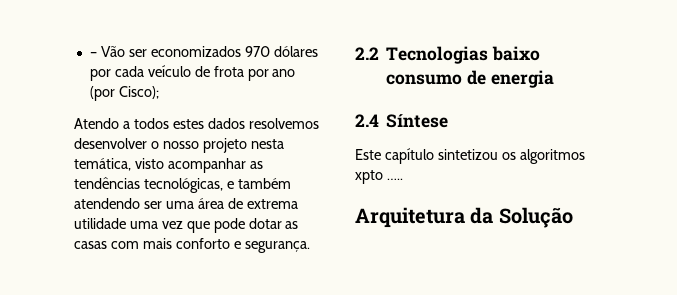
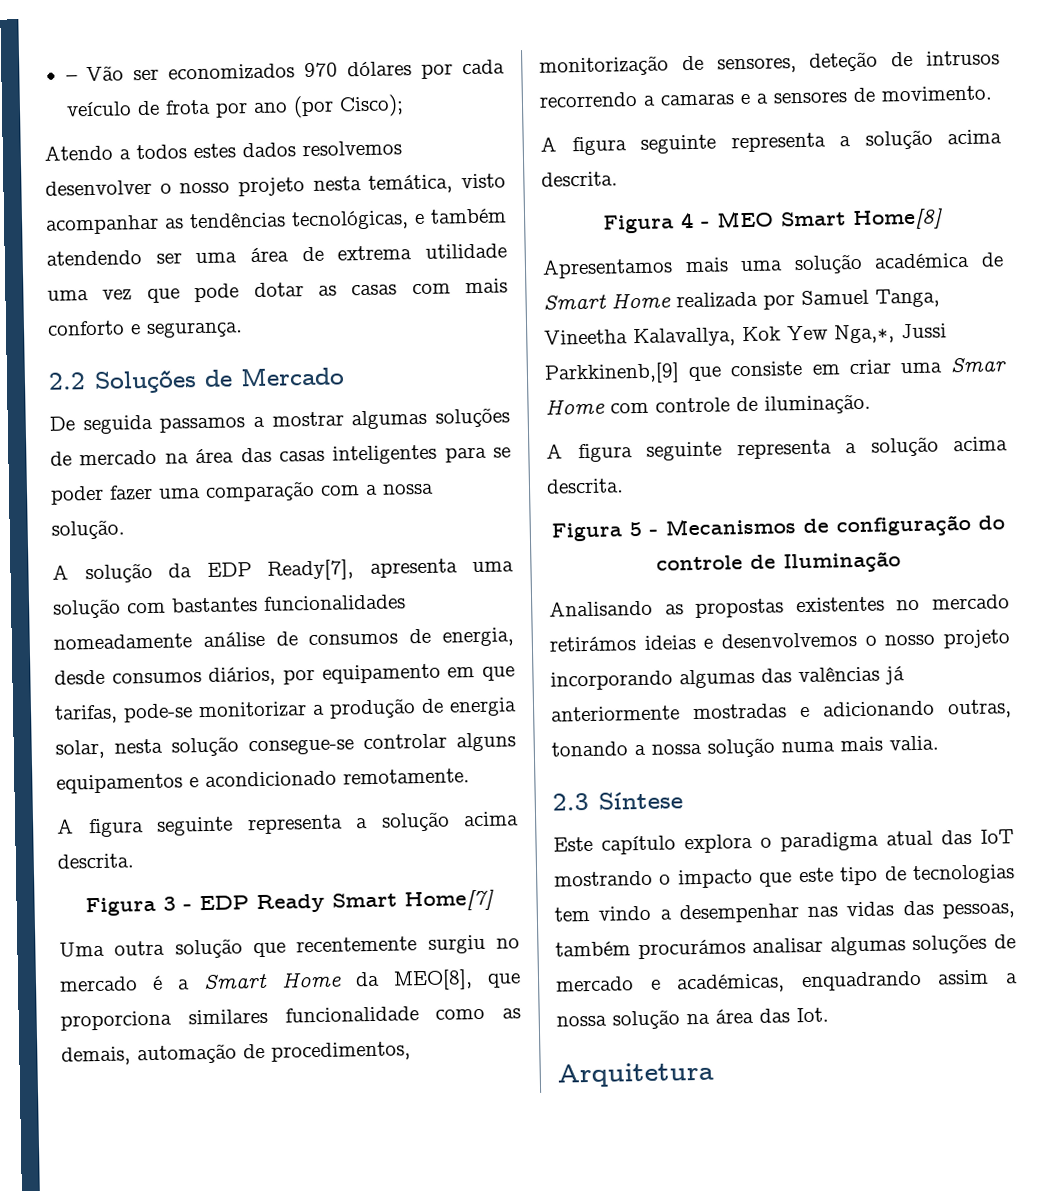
- 2.2 Tecnologias baixo consumo de energia
- 2.4 Síntese
- Este capítulo sintetizou os algoritmos xpto …..
+ 2.2 Soluções de Mercado
+ De seguida passamos a mostrar algumas soluções de mercado na área das casas inteligentes para se poder fazer uma comparação com a nossa solução.
+ A solução da EDP Ready[7], apresenta uma solução com bastantes funcionalidades nomeadamente análise de consumos de energia, desde consumos diários, por equipamento em que tarifas, pode-se monitorizar a produção de energia solar, nesta solução consegue-se controlar alguns equipamentos e acondicionado remotamente.
+ A figura seguinte representa a solução acima descrita.
+ Figura 3 - EDP Ready Smart Home[7]
+ Uma outra solução que recentemente surgiu no mercado é a Smart Home da MEO[8], que proporciona similares funcionalidade como as demais, automação de procedimentos, monitorização de sensores, deteção de intrusos recorrendo a camaras e a sensores de movimento.
+ A figura seguinte representa a solução acima descrita.
+ Figura 4 - MEO Smart Home[8]
+ Apresentamos mais uma solução académica de Smart Home realizada por Samuel Tanga, Vineetha Kalavallya, Kok Yew Nga,∗, Jussi Parkkinenb,[9] que consiste em criar uma Smar Home com controle de iluminação.
+ A figura seguinte representa a solução acima descrita.
+ Figura 5 - Mecanismos de configuração do controle de Iluminação
+ Analisando as propostas existentes no mercado retirámos ideias e desenvolvemos o nosso projeto incorporando algumas das valências já anteriormente mostradas e adicionando outras, tonando a nossa solução numa mais valia.
+ 2.3 Síntese
+ Este capítulo explora o paradigma atual das IoT mostrando o impacto que este tipo de tecnologias tem vindo a desempenhar nas vidas das pessoas, também procurámos analisar algumas soluções de mercado e académicas, enquadrando assim a nossa solução na área das Iot.
- Arquitetura da Solução
+ Arquitetura

